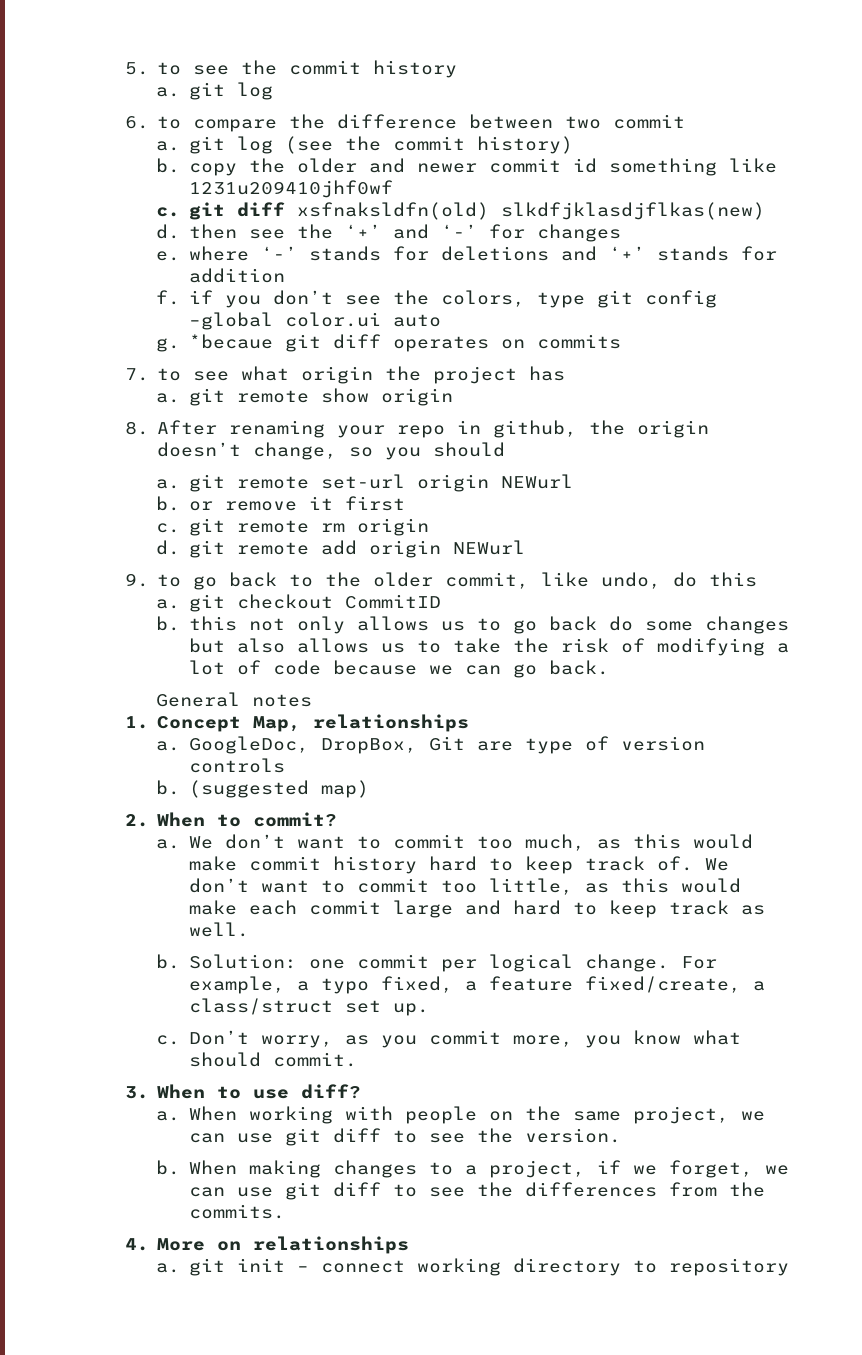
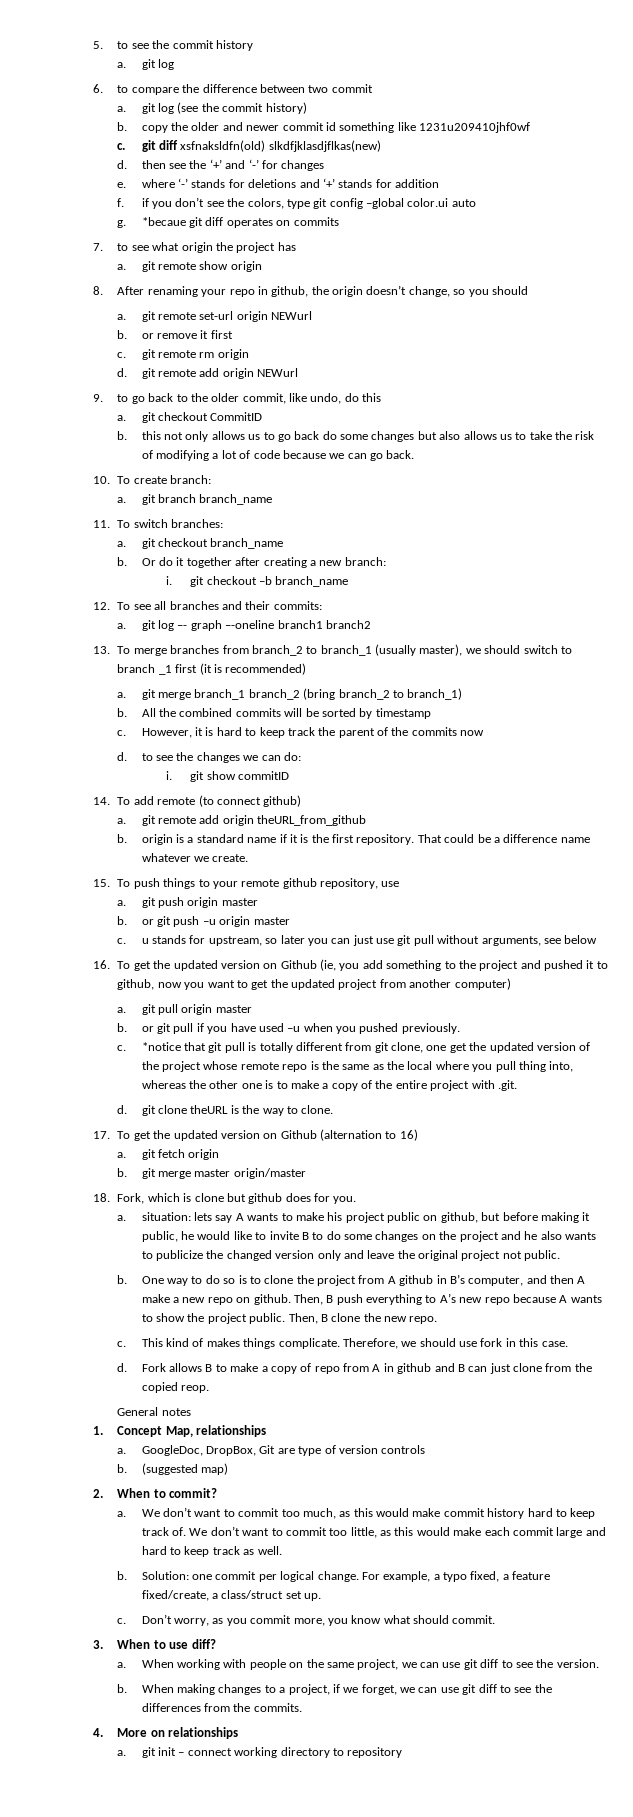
+ 10. To create branch:
+ a. git branch branch_name
+ 11. To switch branches:
+ a. git checkout branch_name
+ b. Or do it together after creating a new branch:
+ i. git checkout –b branch_name
+ 12. To see all branches and their commits:
+ a. git log –- graph –-oneline branch1 branch2
+ 13. To merge branches from branch_2 to branch_1 (usually master), we should switch to branch _1 first (it is recommended)
+ a. git merge branch_1 branch_2 (bring branch_2 to branch_1)
+ b. All the combined commits will be sorted by timestamp
+ c. However, it is hard to keep track the parent of the commits now
+ d. to see the changes we can do:
+ i. git show commitID
+ 14. To add remote (to connect github)
+ a. git remote add origin theURL_from_github
+ b. origin is a standard name if it is the first repository. That could be a difference name whatever we create.
+ 15. To push things to your remote github repository, use
+ a. git push origin master
+ b. or git push –u origin master
+ c. u stands for upstream, so later you can just use git pull without arguments, see below
+ 16. To get the updated version on Github (ie, you add something to the project and pushed it to github, now you want to get the updated project from another computer)
+ a. git pull origin master
+ b. or git pull if you have used –u when you pushed previously.
+ c. *notice that git pull is totally different from git clone, one get the updated version of the project whose remote repo is the same as the local where you pull thing into, whereas the other one is to make a copy of the entire project with .git.
+ d. git clone theURL is the way to clone.
+ 17. To get the updated version on Github (alternation to 16)
+ a. git fetch origin
+ b. git merge master origin/master
+ 18. Fork, which is clone but github does for you.
+ a. situation: lets say A wants to make his project public on github, but before making it public, he would like to invite B to do some changes on the project and he also wants to publicize the changed version only and leave the original project not public.
+ b. One way to do so is to clone the project from A github in B’s computer, and then A make a new repo on github. Then, B push everything to A’s new repo because A wants to show the project public. Then, B clone the new repo.
+ c. This kind of makes things complicate. Therefore, we should use fork in this case.
+ d. Fork allows B to make a copy of repo from A in github and B can just clone from the copied reop.

